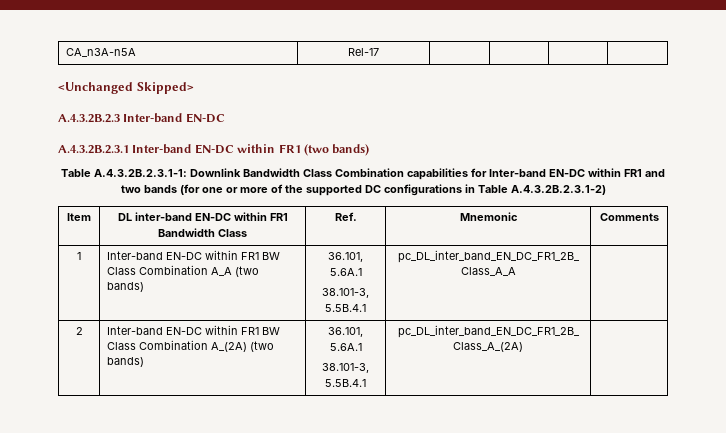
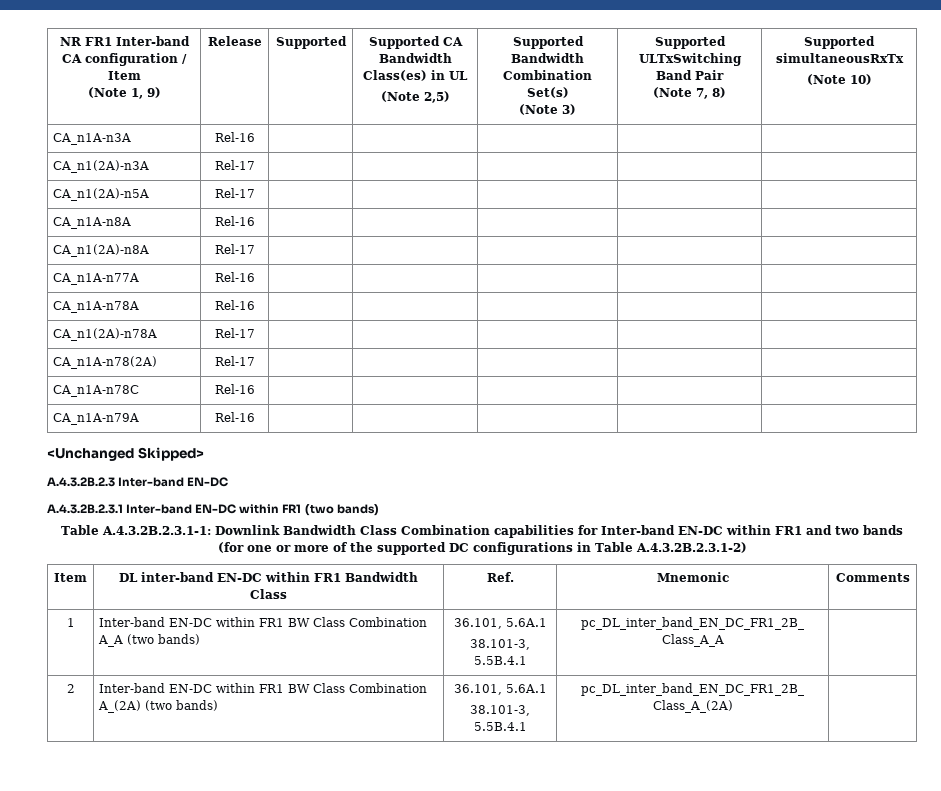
- CA_n3A-n5A | Rel-17 | | | |
+ NR FR1 Inter-band CA configuration / Item
+ (Note 1, 9) | Release | Supported | Supported CA Bandwidth Class(es) in UL
+ (Note 2,5) | Supported Bandwidth Combination Set(s)
+ (Note 3) | Supported ULTxSwitching Band Pair
+ (Note 7, 8) | Supported simultaneousRxTx
+ (Note 10)
+ CA_n1A-n3A | Rel-16 | | | | |
+ CA_n1(2A)-n3A | Rel-17 | | | | |
+ CA_n1(2A)-n5A | Rel-17 | | | | |
+ CA_n1A-n8A | Rel-16 | | | | |
+ CA_n1(2A)-n8A | Rel-17 | | | | |
+ CA_n1A-n77A | Rel-16 | | | | |
+ CA_n1A-n78A | Rel-16 | | | | |
+ CA_n1(2A)-n78A | Rel-17 | | | | |
+ CA_n1A-n78(2A) | Rel-17 | | | | |
+ CA_n1A-n78C | Rel-16 | | | | |
+ CA_n1A-n79A | Rel-16 | | | | |

